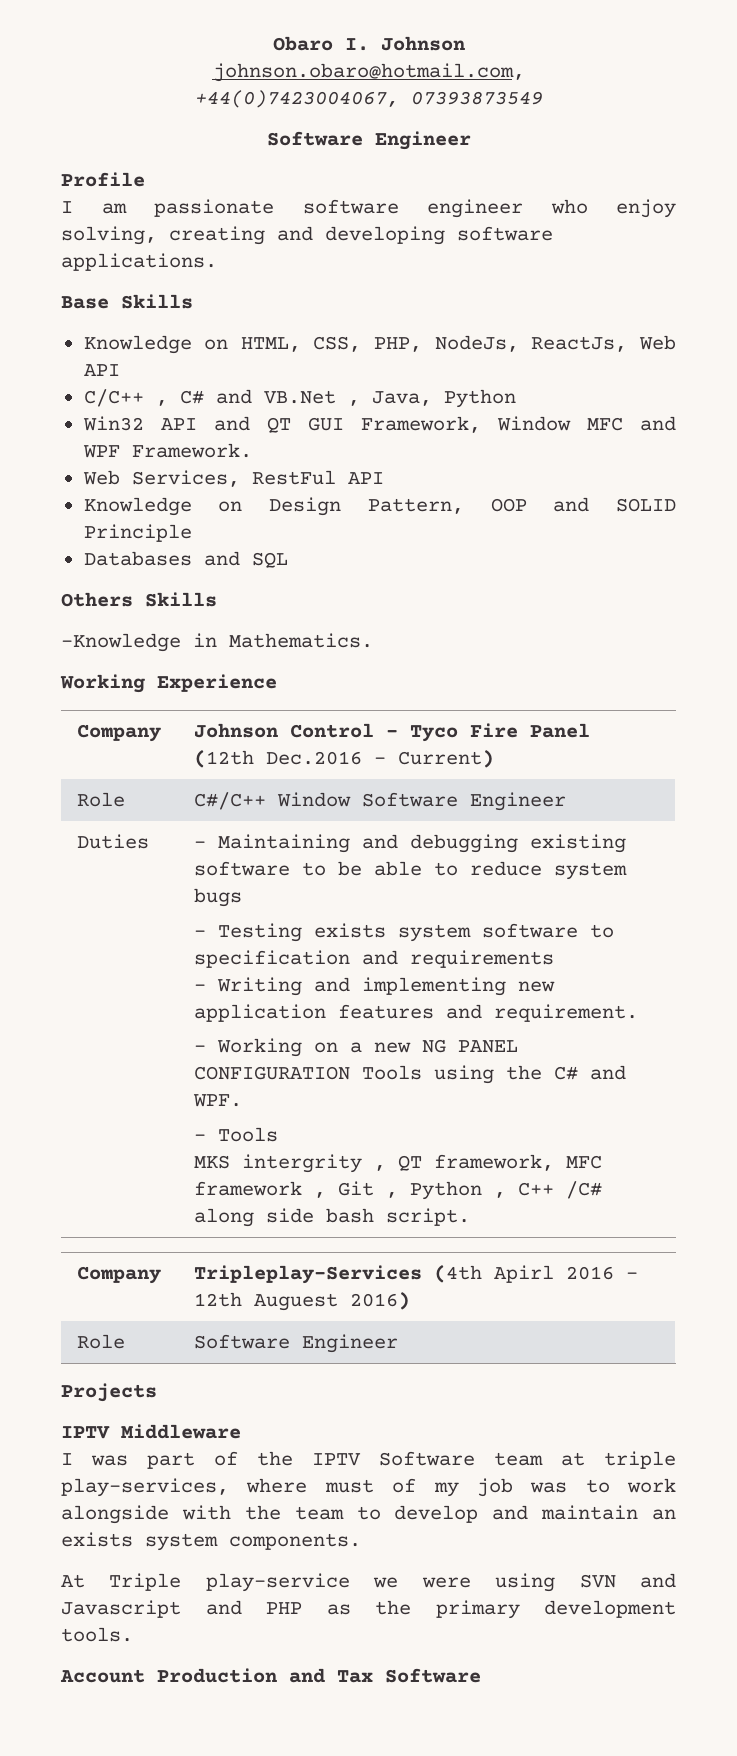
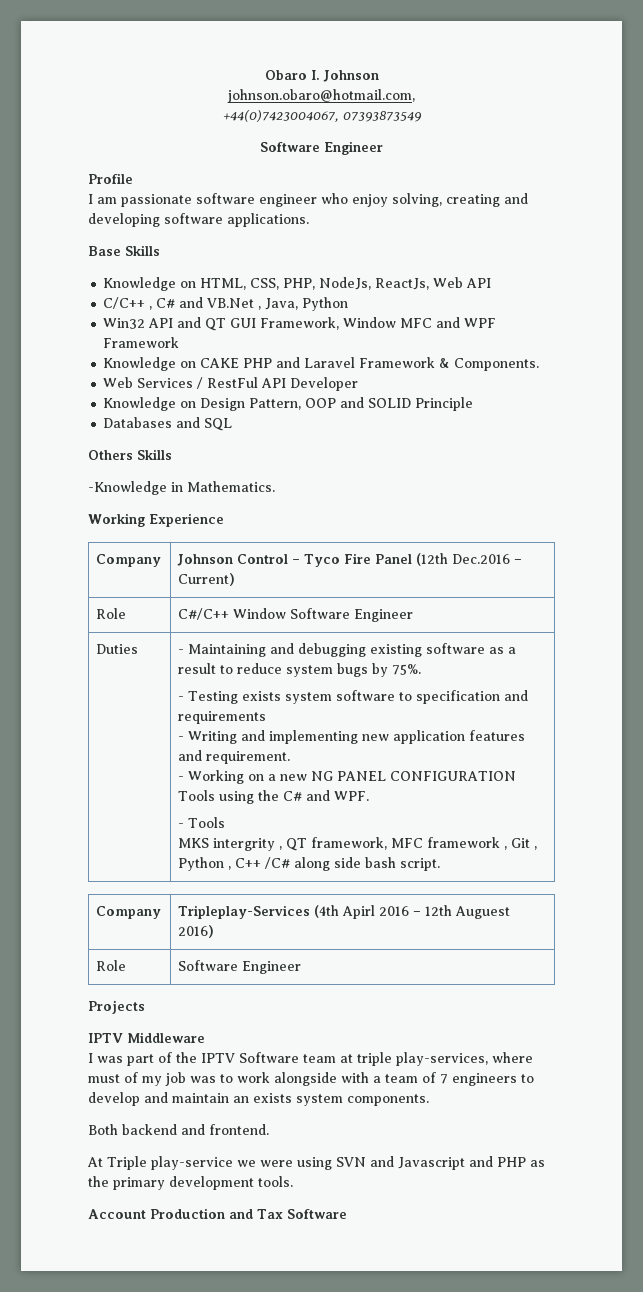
- Win32 API and QT GUI Framework, Window MFC and WPF Framework.
- Web Services, RestFul API
+ Win32 API and QT GUI Framework, Window MFC and WPF Framework
+ Knowledge on CAKE PHP and Laravel Framework & Components.
+ Web Services / RestFul API Developer
- - Maintaining and debugging existing software to be able to reduce system bugs
+ - Maintaining and debugging existing software as a result to reduce system bugs by 75%.
- I was part of the IPTV Software team at triple play-services, where must of my job was to work alongside with the team to develop and maintain an exists system components.
+ I was part of the IPTV Software team at triple play-services, where must of my job was to work alongside with a team of 7 engineers to develop and maintain an exists system components.
+ Both backend and frontend.

